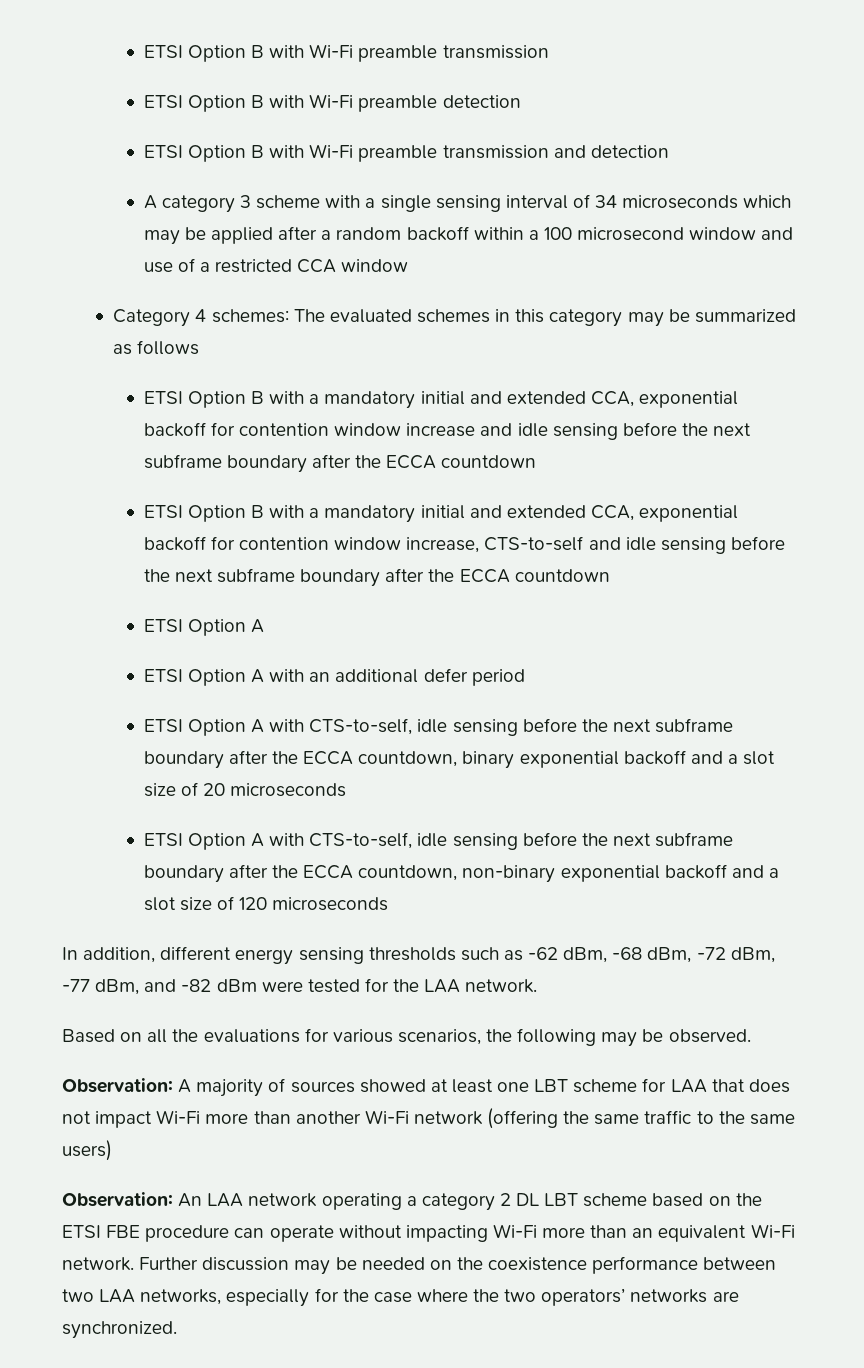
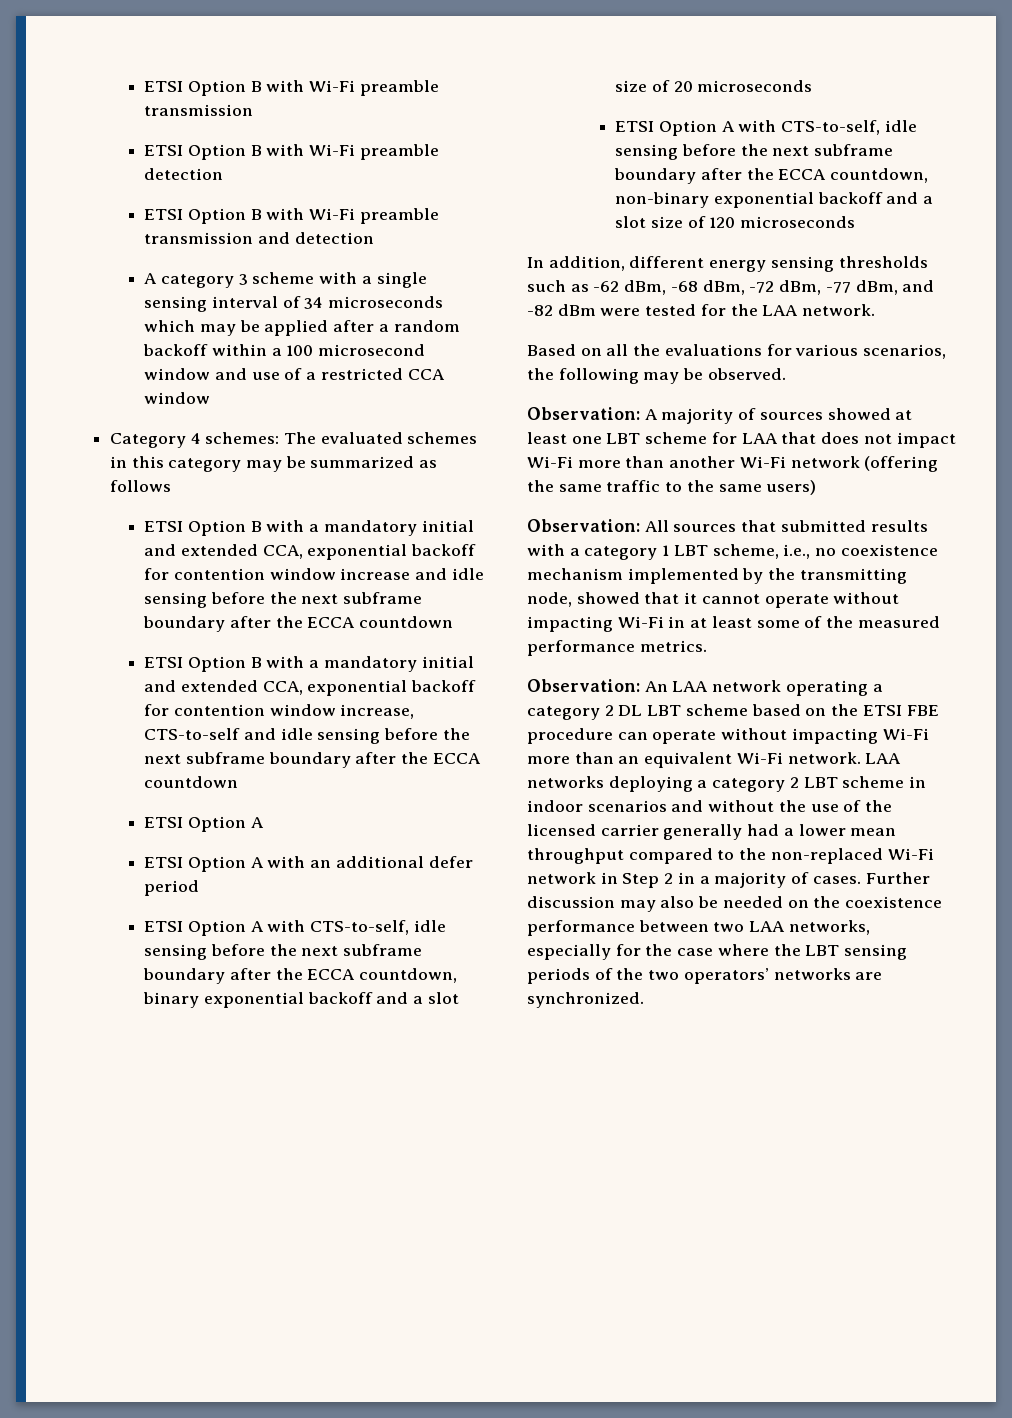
+ Observation: All sources that submitted results with a category 1 LBT scheme, i.e., no coexistence mechanism implemented by the transmitting node, showed that it cannot operate without impacting Wi-Fi in at least some of the measured performance metrics.
+ LAA networks deploying a category 2 LBT scheme in indoor scenarios and without the use of the licensed carrier generally had a lower mean throughput compared to the non-replaced Wi-Fi network in Step 2 in a majority of cases.
- Further discussion may be needed on the coexistence performance between two LAA networks, especially for the case where the two operators’ networks are synchronized.
+ Further discussion may also be needed on the coexistence performance between two LAA networks, especially for the case where the LBT sensing periods of the two operators’ networks are synchronized.

